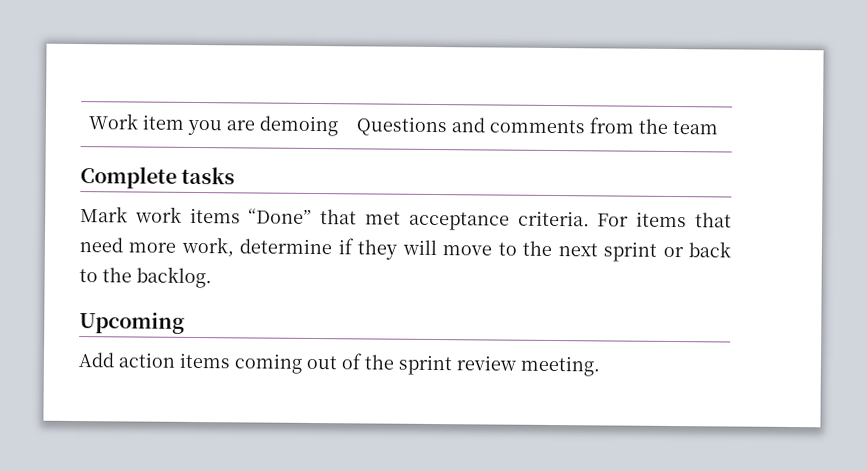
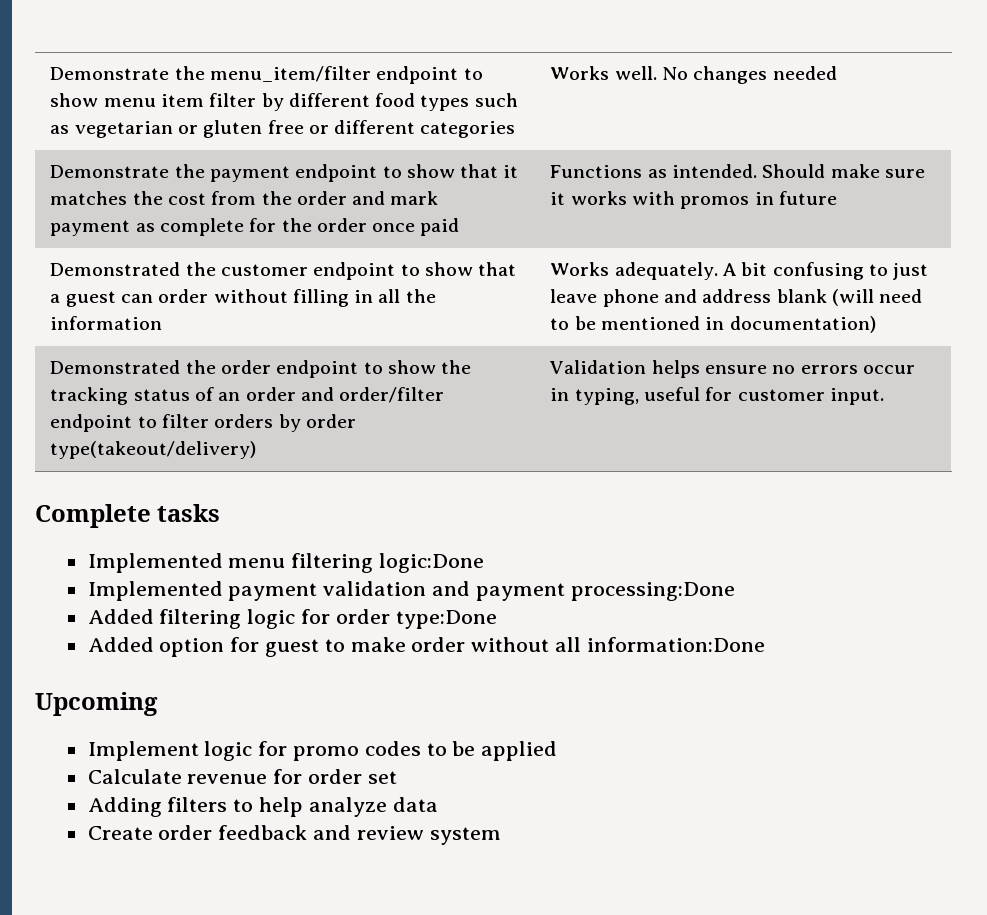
- Work item you are demoing | Questions and comments from the team
+ Demonstrate the menu_item/filter endpoint to show menu item filter by different food types such as vegetarian or gluten free or different categories | Works well. No changes needed
+ Demonstrate the payment endpoint to show that it matches the cost from the order and mark payment as complete for the order once paid | Functions as intended. Should make sure it works with promos in future
+ Demonstrated the customer endpoint to show that a guest can order without filling in all the information | Works adequately. A bit confusing to just leave phone and address blank (will need to be mentioned in documentation)
+ Demonstrated the order endpoint to show the tracking status of an order and order/filter endpoint to filter orders by order type(takeout/delivery) | Validation helps ensure no errors occur in typing, useful for customer input.
  Complete tasks
- Mark work items “Done” that met acceptance criteria. For items that need more work, determine if they will move to the next sprint or back to the backlog.
+ Implemented menu filtering logic:Done
+ Implemented payment validation and payment processing:Done
+ Added filtering logic for order type:Done
+ Added option for guest to make order without all information:Done
  Upcoming
- Add action items coming out of the sprint review meeting.
+ Implement logic for promo codes to be applied
+ Calculate revenue for order set
+ Adding filters to help analyze data
+ Create order feedback and review system

